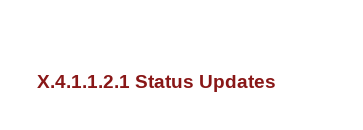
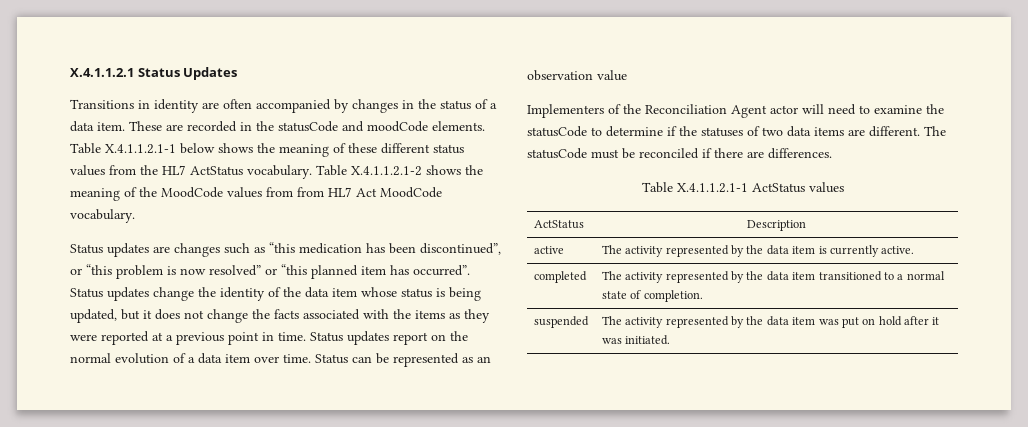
+ Transitions in identity are often accompanied by changes in the status of a data item. These are recorded in the statusCode and moodCode elements. Table X.4.1.1.2.1-1 below shows the meaning of these different status values from the HL7 ActStatus vocabulary. Table X.4.1.1.2.1-2 shows the meaning of the MoodCode values from from HL7 Act MoodCode vocabulary.
+ Status updates are changes such as “this medication has been discontinued”, or “this problem is now resolved” or “this planned item has occurred”. Status updates change the identity of the data item whose status is being updated, but it does not change the facts associated with the items as they were reported at a previous point in time. Status updates report on the normal evolution of a data item over time. Status can be represented as an observation value
+ Implementers of the Reconciliation Agent actor will need to examine the statusCode to determine if the statuses of two data items are different. The statusCode must be reconciled if there are differences.
+ Table X.4.1.1.2.1-1 ActStatus values
+ ActStatus | Description
+ active | The activity represented by the data item is currently active.
+ completed | The activity represented by the data item transitioned to a normal state of completion.
+ suspended | The activity represented by the data item was put on hold after it was initiated.

